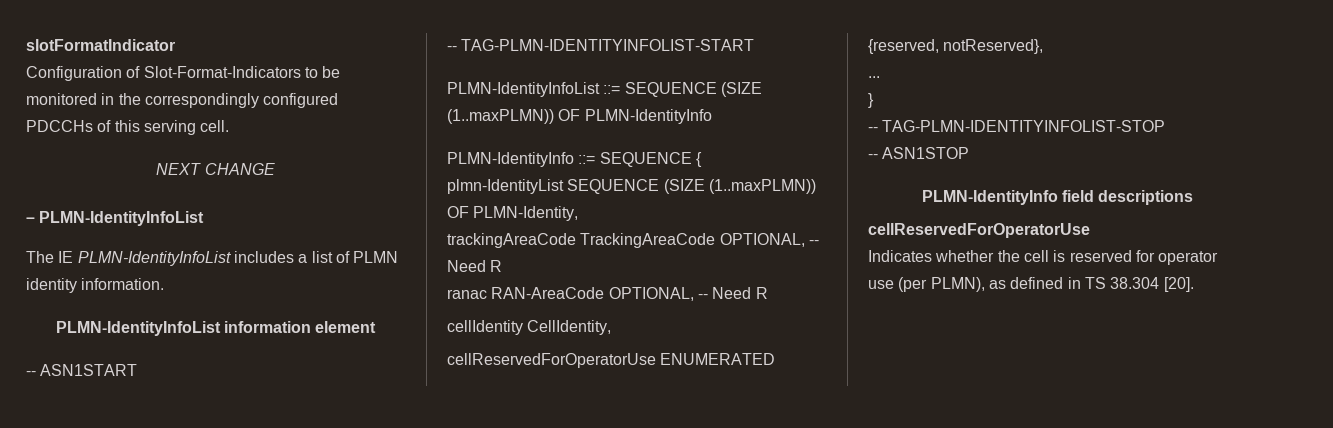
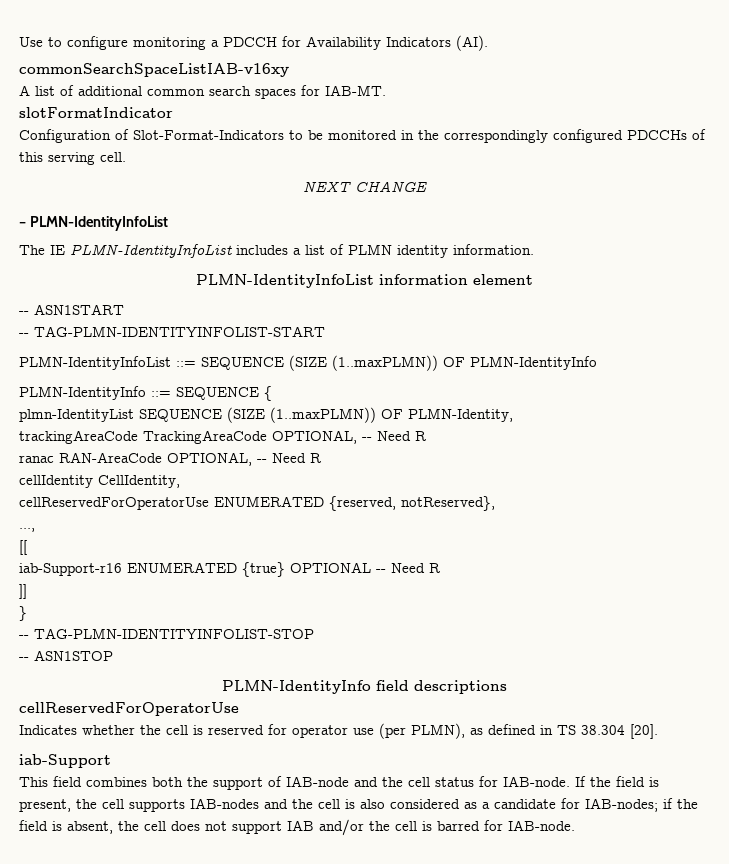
+ Use to configure monitoring a PDCCH for Availability Indicators (AI).
+ commonSearchSpaceListIAB-v16xy
+ A list of additional common search spaces for IAB-MT.
- ...
+ ...,
+ [[
+ iab-Support-r16 ENUMERATED {true} OPTIONAL -- Need R
+ ]]
+ iab-Support
+ This field combines both the support of IAB-node and the cell status for IAB-node. If the field is present, the cell supports IAB-nodes and the cell is also considered as a candidate for IAB-nodes; if the field is absent, the cell does not support IAB and/or the cell is barred for IAB-node.

